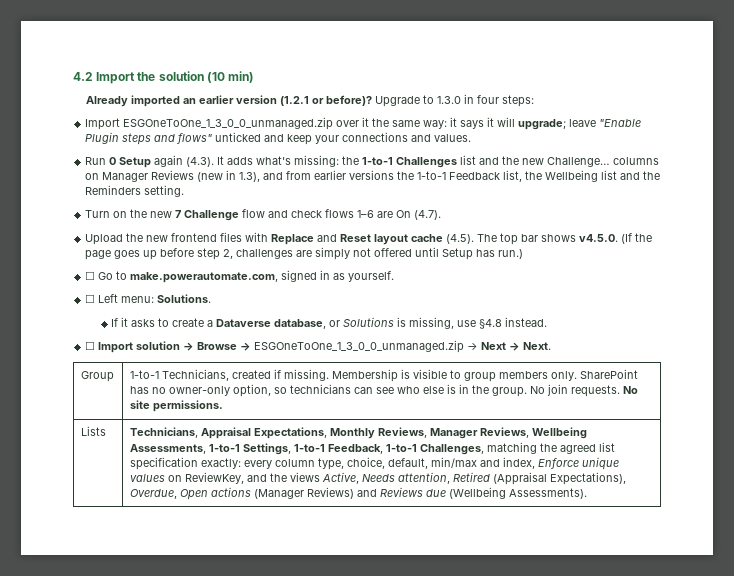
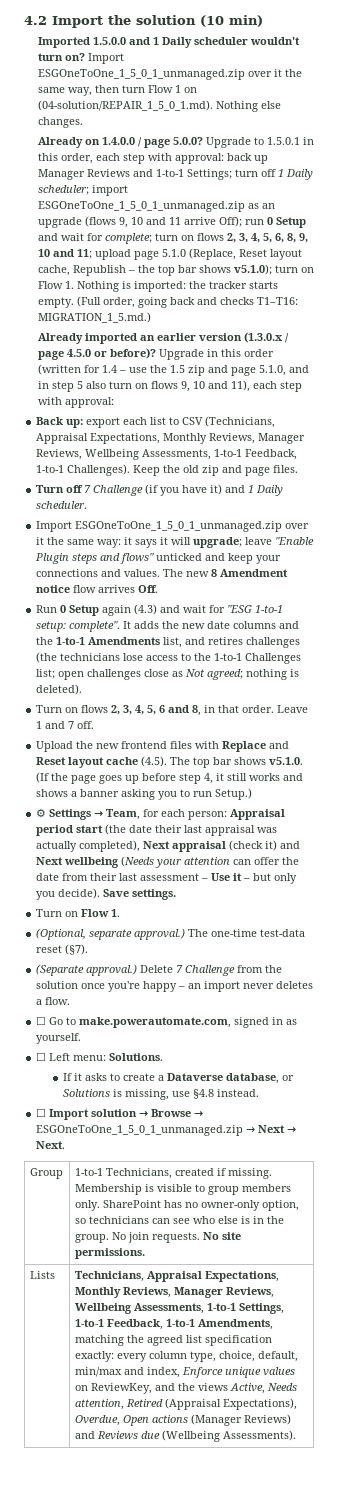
+ Imported 1.5.0.0 and 1 Daily scheduler wouldn't turn on? Import ESGOneToOne_1_5_0_1_unmanaged.zip over it the same way, then turn Flow 1 on (04-solution/REPAIR_1_5_0_1.md). Nothing else changes.
+ Already on 1.4.0.0 / page 5.0.0? Upgrade to 1.5.0.1 in this order, each step with approval: back up Manager Reviews and 1-to-1 Settings; turn off 1 Daily scheduler; import ESGOneToOne_1_5_0_1_unmanaged.zip as an upgrade (flows 9, 10 and 11 arrive Off); run 0 Setup and wait for complete; turn on flows 2, 3, 4, 5, 6, 8, 9, 10 and 11; upload page 5.1.0 (Replace, Reset layout cache, Republish – the top bar shows v5.1.0); turn on Flow 1. Nothing is imported: the tracker starts empty. (Full order, going back and checks T1–T16: MIGRATION_1_5.md.)
- Already imported an earlier version (1.2.1 or before)? Upgrade to 1.3.0 in four steps:
- Import ESGOneToOne_1_3_0_0_unmanaged.zip over it the same way: it says it will upgrade; leave "Enable Plugin steps and flows" unticked and keep your connections and values.
- Run 0 Setup again (4.3). It adds what's missing: the 1-to-1 Challenges list and the new Challenge… columns on Manager Reviews (new in 1.3), and from earlier versions the 1-to-1 Feedback list, the Wellbeing list and the Reminders setting.
- Turn on the new 7 Challenge flow and check flows 1–6 are On (4.7).
+ Already imported an earlier version (1.3.0.x / page 4.5.0 or before)? Upgrade in this order (written for 1.4 – use the 1.5 zip and page 5.1.0, and in step 5 also turn on flows 9, 10 and 11), each step with approval:
+ Back up: export each list to CSV (Technicians, Appraisal Expectations, Monthly Reviews, Manager Reviews, Wellbeing Assessments, 1-to-1 Feedback, 1-to-1 Challenges). Keep the old zip and page files.
+ Turn off 7 Challenge (if you have it) and 1 Daily scheduler.
+ Import ESGOneToOne_1_5_0_1_unmanaged.zip over it the same way: it says it will upgrade; leave "Enable Plugin steps and flows" unticked and keep your connections and values. The new 8 Amendment notice flow arrives Off.
+ Run 0 Setup again (4.3) and wait for "ESG 1-to-1 setup: complete". It adds the new date columns and the 1-to-1 Amendments list, and retires challenges (the technicians lose access to the 1-to-1 Challenges list; open challenges close as Not agreed; nothing is deleted).
+ Turn on flows 2, 3, 4, 5, 6 and 8, in that order. Leave 1 and 7 off.
- Upload the new frontend files with Replace and Reset layout cache (4.5). The top bar shows v4.5.0. (If the page goes up before step 2, challenges are simply not offered until Setup has run.)
+ Upload the new frontend files with Replace and Reset layout cache (4.5). The top bar shows v5.1.0. (If the page goes up before step 4, it still works and shows a banner asking you to run Setup.)
+ ⚙ Settings → Team, for each person: Appraisal period start (the date their last appraisal was actually completed), Next appraisal (check it) and Next wellbeing (Needs your attention can offer the date from their last assessment – Use it – but only you decide). Save settings.
+ Turn on Flow 1.
+ (Optional, separate approval.) The one-time test-data reset (§7).
+ (Separate approval.) Delete 7 Challenge from the solution once you're happy – an import never deletes a flow.
- ☐ Import solution → Browse → ESGOneToOne_1_3_0_0_unmanaged.zip → Next → Next.
+ ☐ Import solution → Browse → ESGOneToOne_1_5_0_1_unmanaged.zip → Next → Next.
- Technicians, Appraisal Expectations, Monthly Reviews, Manager Reviews, Wellbeing Assessments, 1-to-1 Settings, 1-to-1 Feedback, 1-to-1 Challenges, matching the agreed list specification exactly: every column type, choice, default, min/max and index, Enforce unique values on ReviewKey, and the views Active, Needs attention, Retired (Appraisal Expectations), Overdue, Open actions (Manager Reviews) and Reviews due (Wellbeing Assessments).
+ Technicians, Appraisal Expectations, Monthly Reviews, Manager Reviews, Wellbeing Assessments, 1-to-1 Settings, 1-to-1 Feedback, 1-to-1 Amendments, matching the agreed list specification exactly: every column type, choice, default, min/max and index, Enforce unique values on ReviewKey, and the views Active, Needs attention, Retired (Appraisal Expectations), Overdue, Open actions (Manager Reviews) and Reviews due (Wellbeing Assessments).

